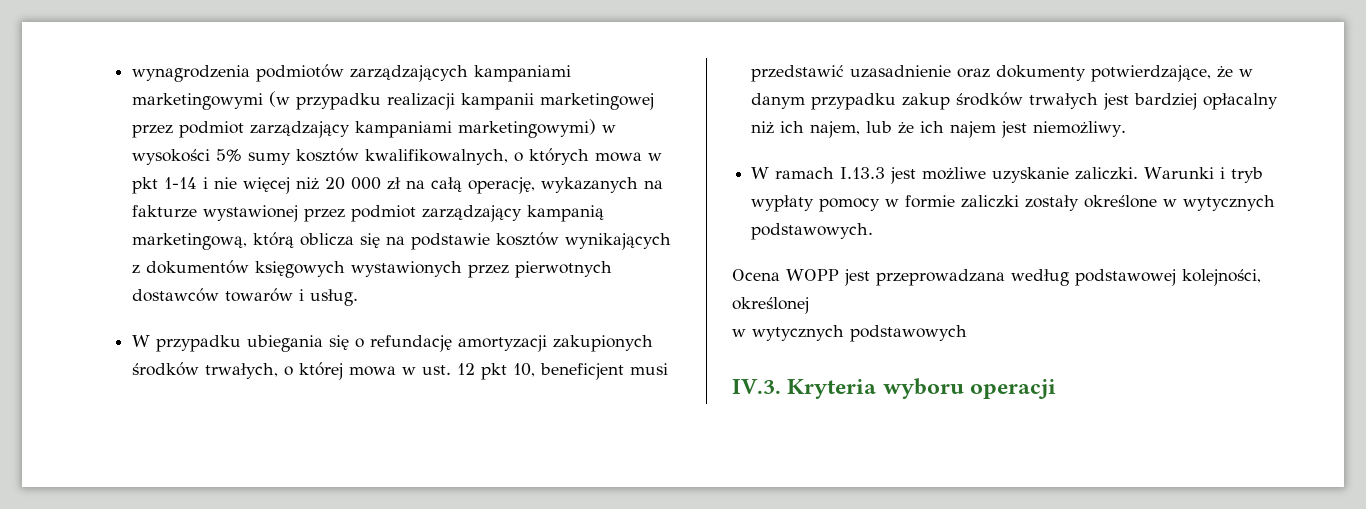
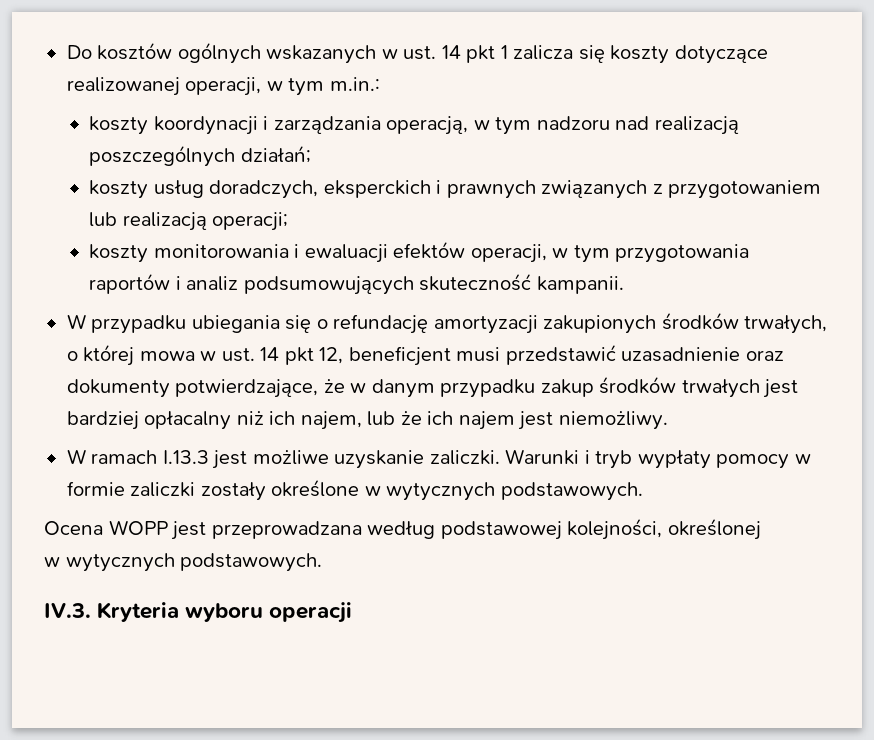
- wynagrodzenia podmiotów zarządzających kampaniami marketingowymi (w przypadku realizacji kampanii marketingowej przez podmiot zarządzający kampaniami marketingowymi) w wysokości 5% sumy kosztów kwalifikowalnych, o których mowa w pkt 1-14 i nie więcej niż 20 000 zł na całą operację, wykazanych na fakturze wystawionej przez podmiot zarządzający kampanią marketingową, którą oblicza się na podstawie kosztów wynikających z dokumentów księgowych wystawionych przez pierwotnych dostawców towarów i usług.
+ Do kosztów ogólnych wskazanych w ust. 14 pkt 1 zalicza się koszty dotyczące realizowanej operacji, w tym m.in.:
+ koszty koordynacji i zarządzania operacją, w tym nadzoru nad realizacją poszczególnych działań;
+ koszty usług doradczych, eksperckich i prawnych związanych z przygotowaniem lub realizacją operacji;
+ koszty monitorowania i ewaluacji efektów operacji, w tym przygotowania raportów i analiz podsumowujących skuteczność kampanii.
- W przypadku ubiegania się o refundację amortyzacji zakupionych środków trwałych, o której mowa w ust. 12 pkt 10, beneficjent musi przedstawić uzasadnienie oraz dokumenty potwierdzające, że w danym przypadku zakup środków trwałych jest bardziej opłacalny niż ich najem, lub że ich najem jest niemożliwy.
+ W przypadku ubiegania się o refundację amortyzacji zakupionych środków trwałych, o której mowa w ust. 14 pkt 12, beneficjent musi przedstawić uzasadnienie oraz dokumenty potwierdzające, że w danym przypadku zakup środków trwałych jest bardziej opłacalny niż ich najem, lub że ich najem jest niemożliwy.
  Ocena WOPP jest przeprowadzana według podstawowej kolejności, określonej
- w wytycznych podstawowych
+ w wytycznych podstawowych.

